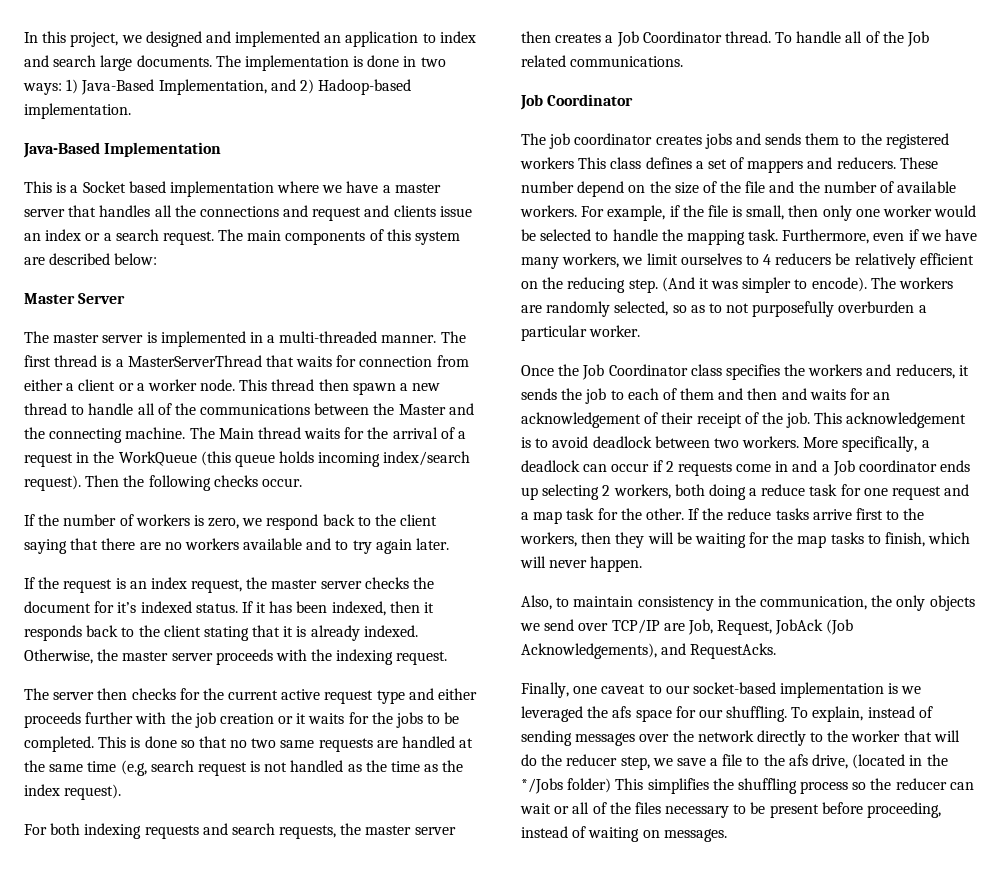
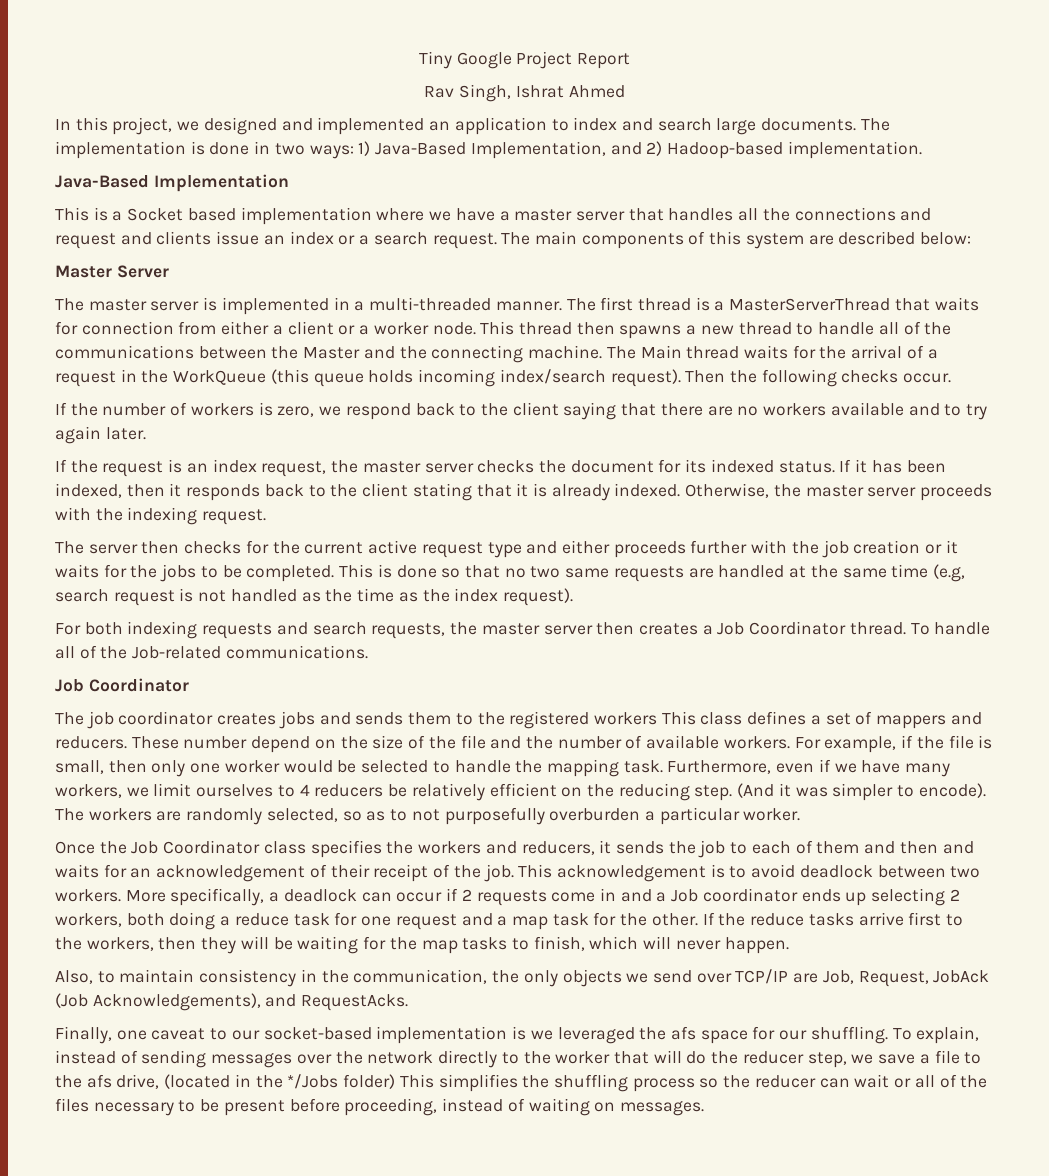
+ Tiny Google Project Report
+ Rav Singh, Ishrat Ahmed
- This thread then spawn a new thread to handle all of the communications between the Master and the connecting machine.
+ This thread then spawns a new thread to handle all of the communications between the Master and the connecting machine.
- If the request is an index request, the master server checks the document for it’s indexed status.
+ If the request is an index request, the master server checks the document for its indexed status.
- To handle all of the Job related communications.
+ To handle all of the Job-related communications.

